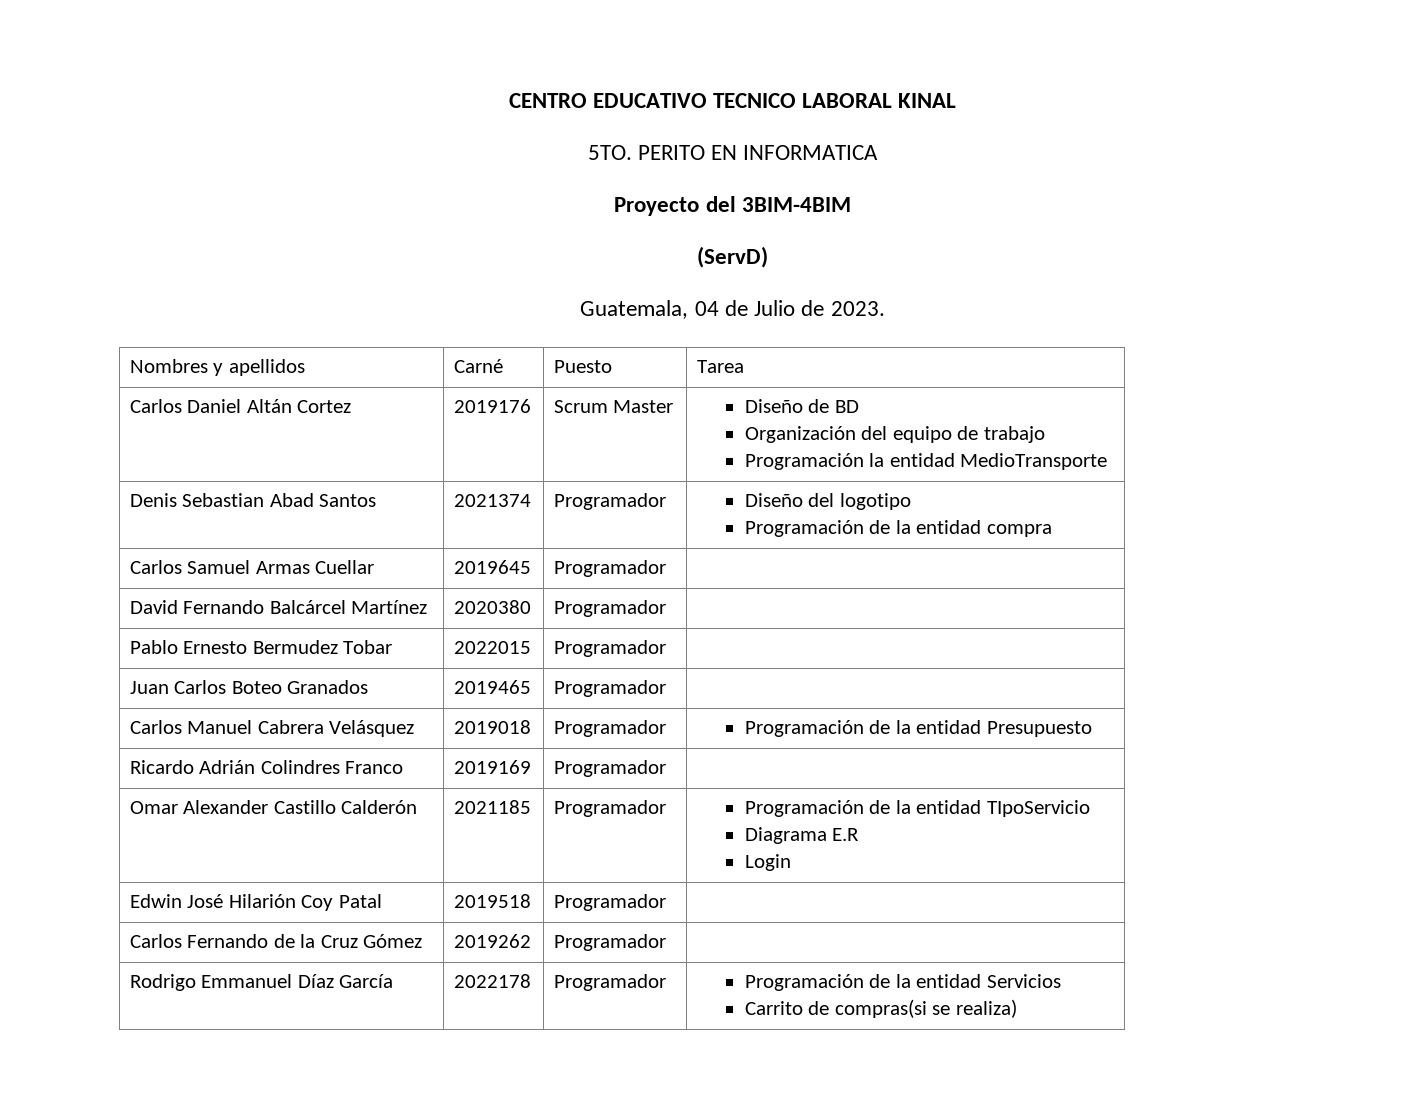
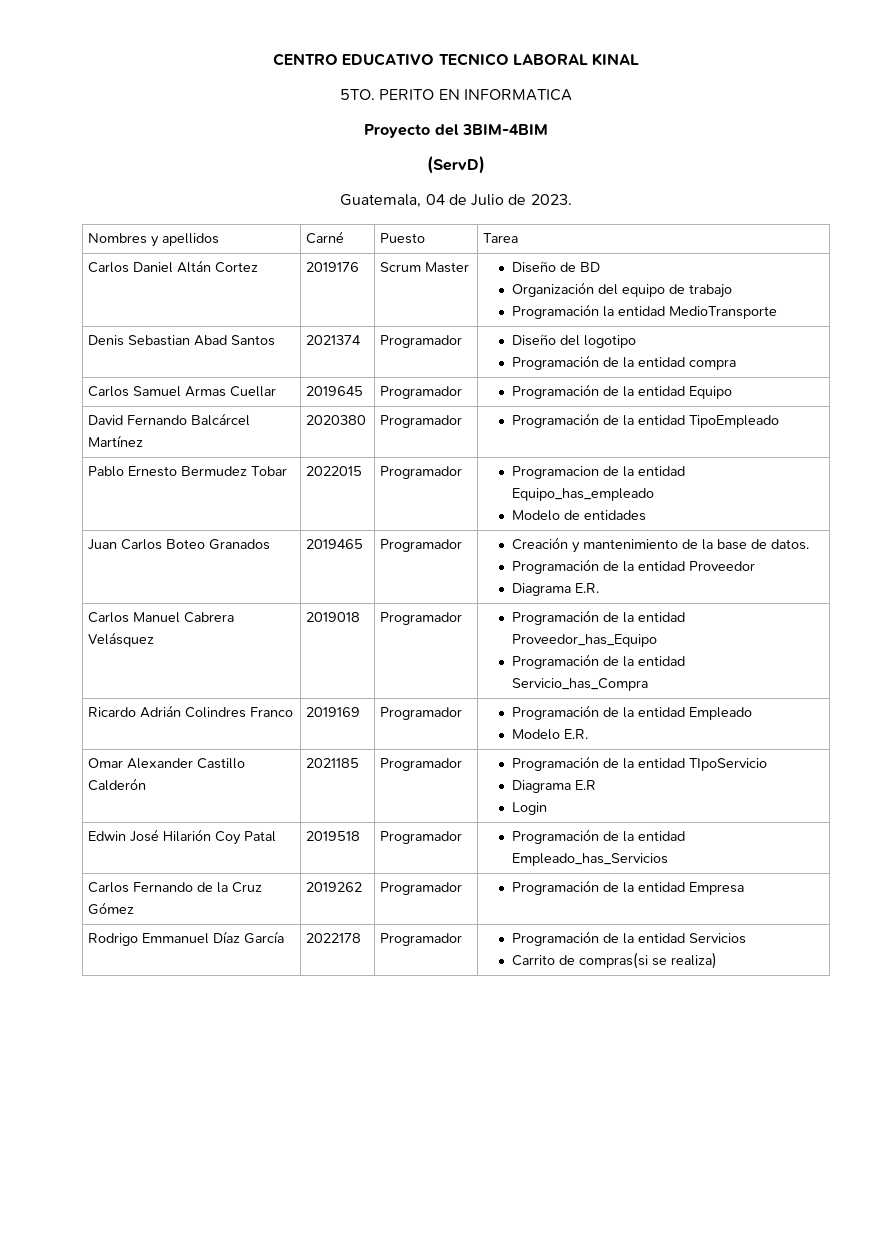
- Carlos Samuel Armas Cuellar | 2019645 | Programador |
+ Carlos Samuel Armas Cuellar | 2019645 | Programador | Programación de la entidad Equipo
- David Fernando Balcárcel Martínez | 2020380 | Programador |
+ David Fernando Balcárcel Martínez | 2020380 | Programador | Programación de la entidad TipoEmpleado
- Pablo Ernesto Bermudez Tobar | 2022015 | Programador |
+ Pablo Ernesto Bermudez Tobar | 2022015 | Programador | Programacion de la entidad Equipo_has_empleado
+ Modelo de entidades
- Juan Carlos Boteo Granados | 2019465 | Programador |
+ Juan Carlos Boteo Granados | 2019465 | Programador | Creación y mantenimiento de la base de datos.
+ Programación de la entidad Proveedor
+ Diagrama E.R.
- Carlos Manuel Cabrera Velásquez | 2019018 | Programador | Programación de la entidad Presupuesto
+ Carlos Manuel Cabrera Velásquez | 2019018 | Programador | Programación de la entidad Proveedor_has_Equipo
+ Programación de la entidad Servicio_has_Compra
- Ricardo Adrián Colindres Franco | 2019169 | Programador |
+ Ricardo Adrián Colindres Franco | 2019169 | Programador | Programación de la entidad Empleado
+ Modelo E.R.
- Edwin José Hilarión Coy Patal | 2019518 | Programador |
+ Edwin José Hilarión Coy Patal | 2019518 | Programador | Programación de la entidad Empleado_has_Servicios
- Carlos Fernando de la Cruz Gómez | 2019262 | Programador |
+ Carlos Fernando de la Cruz Gómez | 2019262 | Programador | Programación de la entidad Empresa

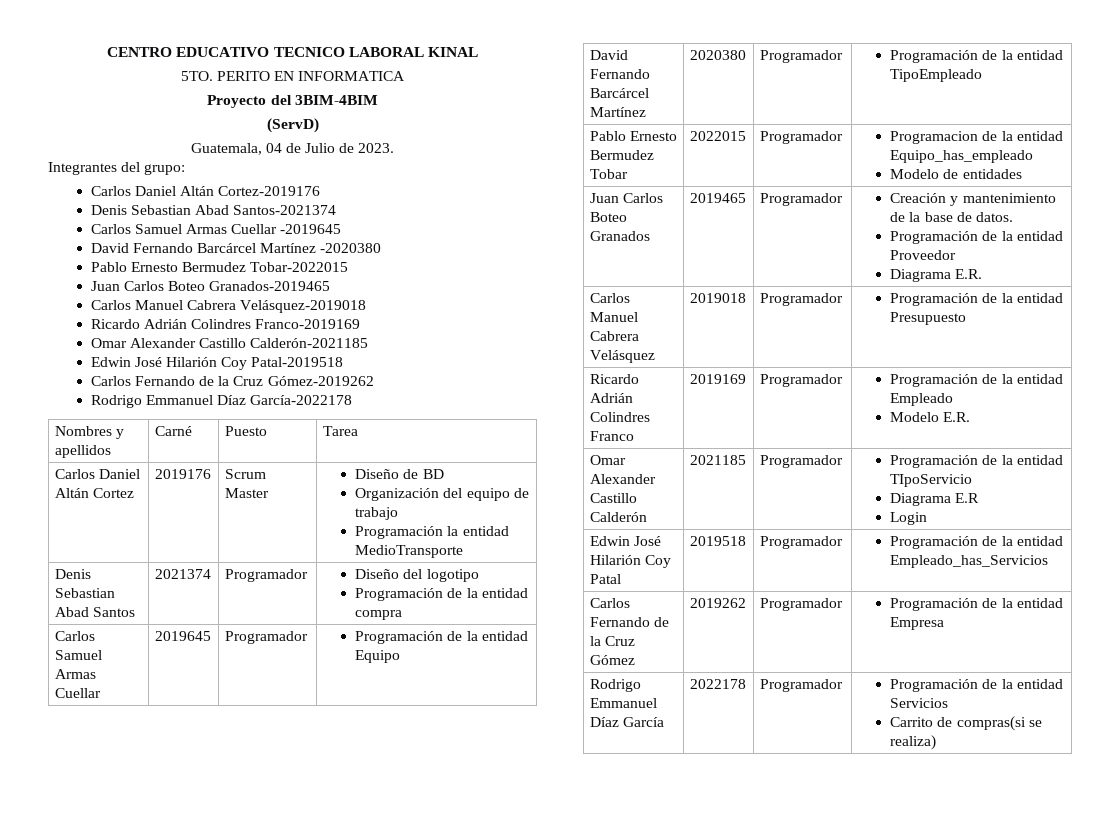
+ Integrantes del grupo:
+ Carlos Daniel Altán Cortez-2019176
+ Denis Sebastian Abad Santos-2021374
+ Carlos Samuel Armas Cuellar -2019645
+ David Fernando Barcárcel Martínez -2020380
+ Pablo Ernesto Bermudez Tobar-2022015
+ Juan Carlos Boteo Granados-2019465
+ Carlos Manuel Cabrera Velásquez-2019018
+ Ricardo Adrián Colindres Franco-2019169
+ Omar Alexander Castillo Calderón-2021185
+ Edwin José Hilarión Coy Patal-2019518
+ Carlos Fernando de la Cruz Gómez-2019262
+ Rodrigo Emmanuel Díaz García-2022178
- David Fernando Balcárcel Martínez | 2020380 | Programador | Programación de la entidad TipoEmpleado
+ David Fernando Barcárcel Martínez | 2020380 | Programador | Programación de la entidad TipoEmpleado
- Carlos Manuel Cabrera Velásquez | 2019018 | Programador | Programación de la entidad Proveedor_has_Equipo
- Programación de la entidad Servicio_has_Compra
+ Carlos Manuel Cabrera Velásquez | 2019018 | Programador | Programación de la entidad Presupuesto

